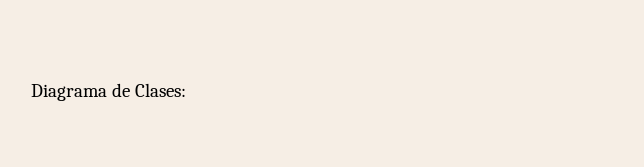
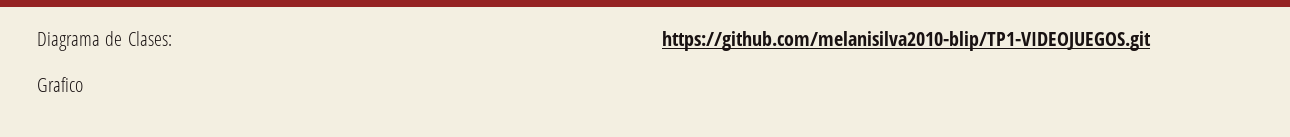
+ Grafico
+ https://github.com/melanisilva2010-blip/TP1-VIDEOJUEGOS.git

